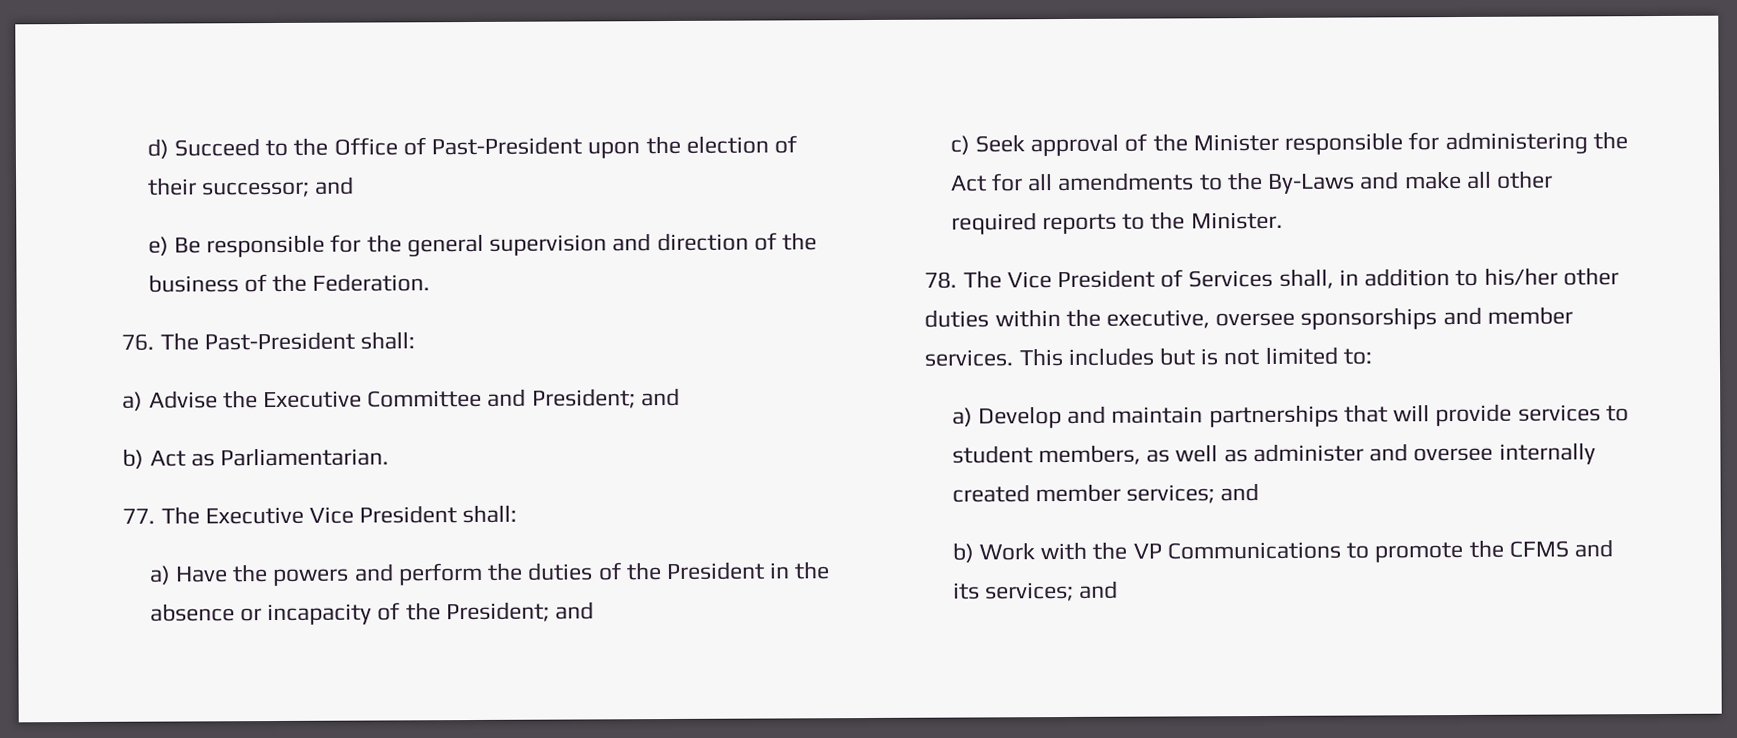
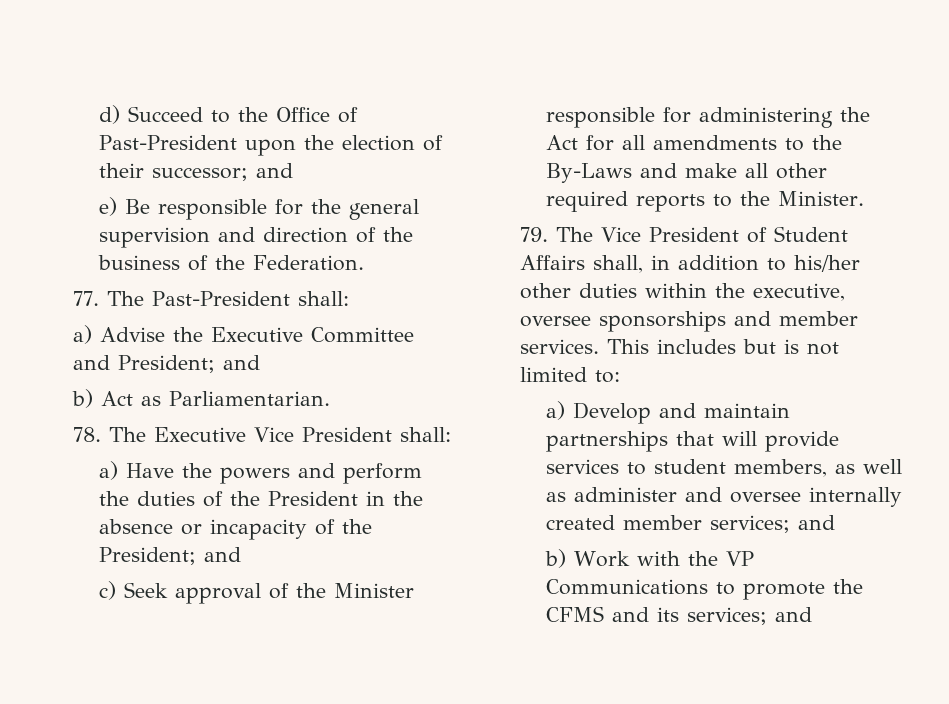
- 76. The Past-President shall:
+ 77. The Past-President shall:
- 77. The Executive Vice President shall:
+ 78. The Executive Vice President shall:
- 78. The Vice President of Services shall, in addition to his/her other duties within the executive, oversee sponsorships and member services.
+ 79. The Vice President of Student Affairs shall, in addition to his/her other duties within the executive, oversee sponsorships and member services.

